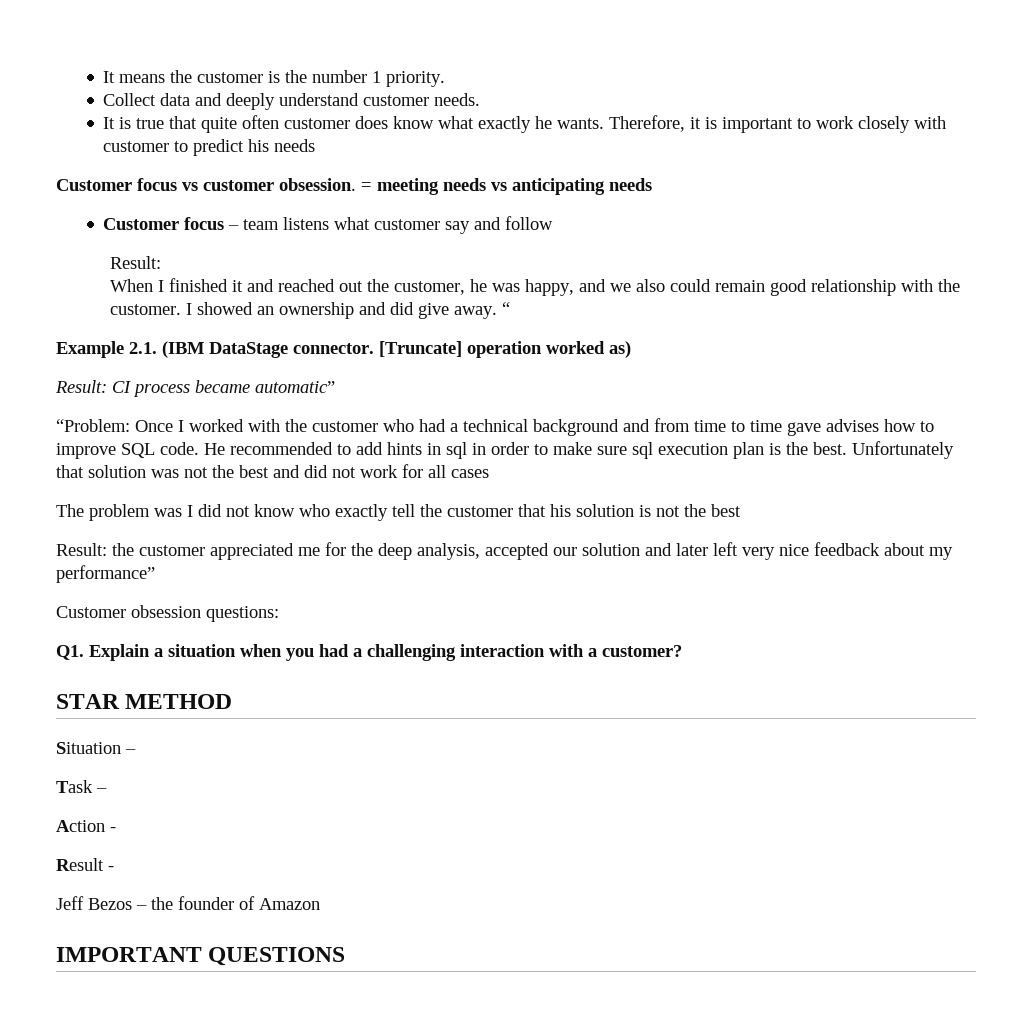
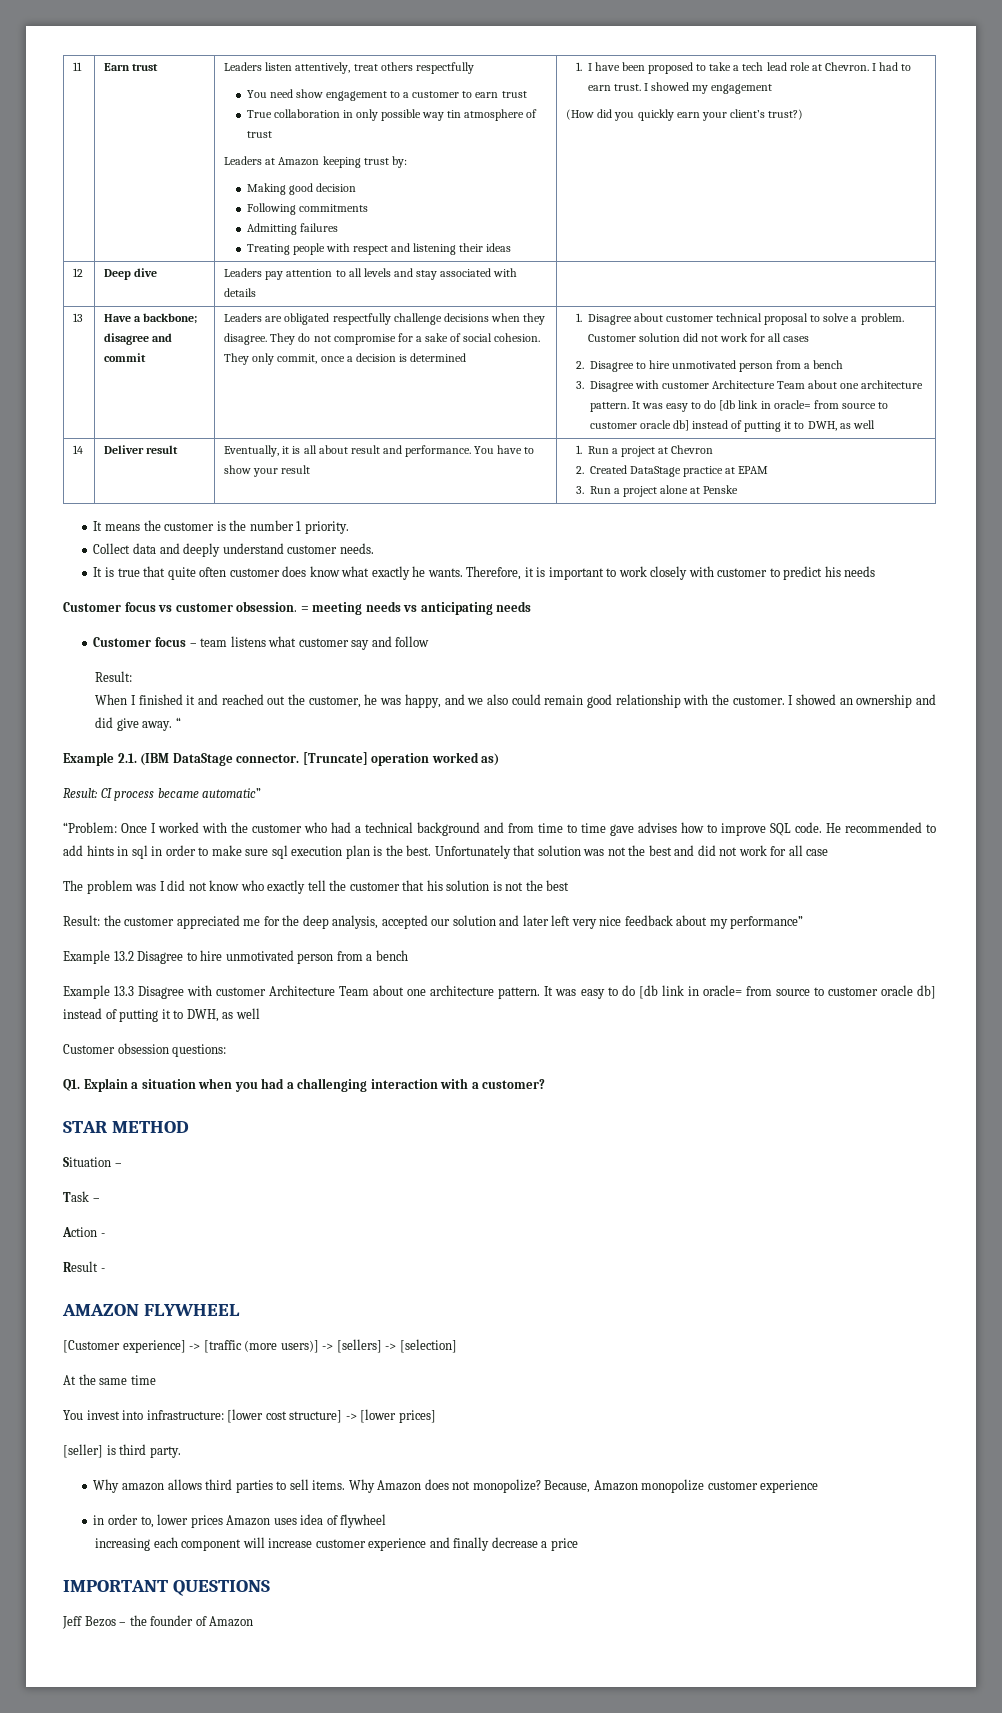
+ 11 | Earn trust | Leaders listen attentively, treat others respectfully
+ You need show engagement to a customer to earn trust
+ True collaboration in only possible way tin atmosphere of trust
+ Leaders at Amazon keeping trust by:
+ Making good decision
+ Following commitments
+ Admitting failures
+ Treating people with respect and listening their ideas | 1. I have been proposed to take a tech lead role at Chevron. I had to earn trust. I showed my engagement
+ (How did you quickly earn your client’s trust?)
+ 12 | Deep dive | Leaders pay attention to all levels and stay associated with details |
+ 13 | Have a backbone; disagree and commit | Leaders are obligated respectfully challenge decisions when they disagree. They do not compromise for a sake of social cohesion. They only commit, once a decision is determined | 1. Disagree about customer technical proposal to solve a problem. Customer solution did not work for all cases
+ 2. Disagree to hire unmotivated person from a bench
+ 3. Disagree with customer Architecture Team about one architecture pattern. It was easy to do [db link in oracle= from source to customer oracle db] instead of putting it to DWH, as well
+ 14 | Deliver result | Eventually, it is all about result and performance. You have to show your result | 1. Run a project at Chevron
+ 2. Created DataStage practice at EPAM
+ 3. Run a project alone at Penske
- Unfortunately that solution was not the best and did not work for all cases
+ Unfortunately that solution was not the best and did not work for all case
+ Example 13.2 Disagree to hire unmotivated person from a bench
+ Example 13.3 Disagree with customer Architecture Team about one architecture pattern. It was easy to do [db link in oracle= from source to customer oracle db] instead of putting it to DWH, as well
+ AMAZON FLYWHEEL
+ [Customer experience] -> [traffic (more users)] -> [sellers] -> [selection]
+ At the same time
+ You invest into infrastructure: [lower cost structure] -> [lower prices]
+ [seller] is third party.
+ Why amazon allows third parties to sell items. Why Amazon does not monopolize? Because, Amazon monopolize customer experience
+ in order to, lower prices Amazon uses idea of flywheel
+ increasing each component will increase customer experience and finally decrease a price
+ IMPORTANT QUESTIONS
- IMPORTANT QUESTIONS

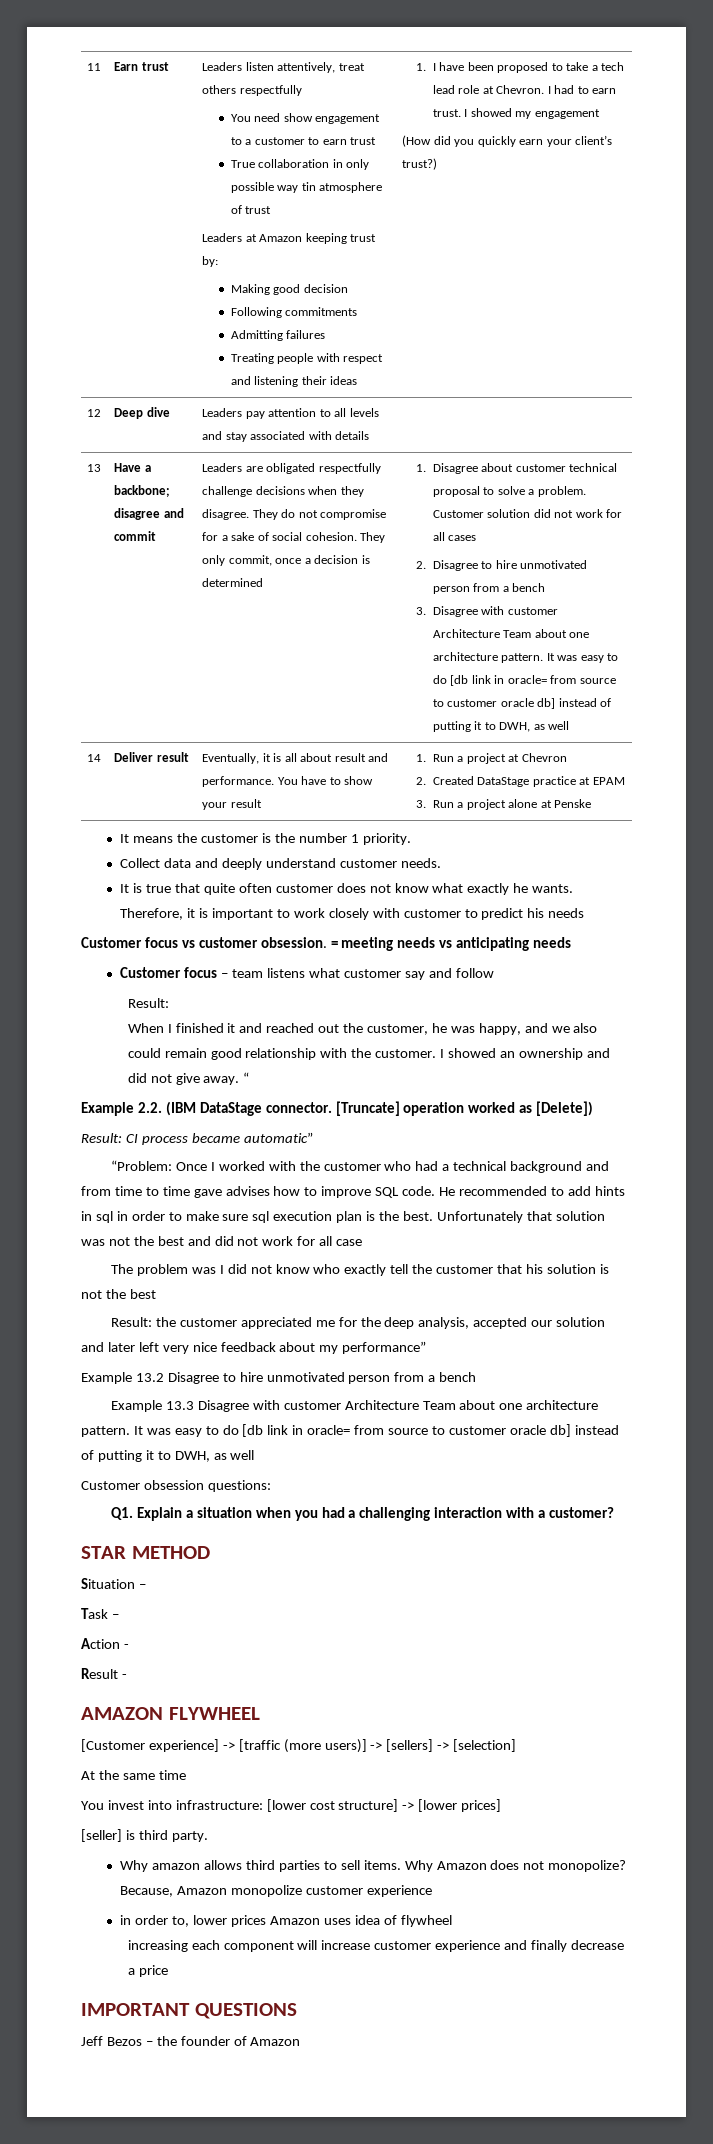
- It is true that quite often customer does know what exactly he wants.
+ It is true that quite often customer does not know what exactly he wants.
- I showed an ownership and did give away.
+ I showed an ownership and did not give away.
- Example 2.1. (IBM DataStage connector.
+ Example 2.2. (IBM DataStage connector.
- [Truncate] operation worked as)
+ [Truncate] operation worked as [Delete])

